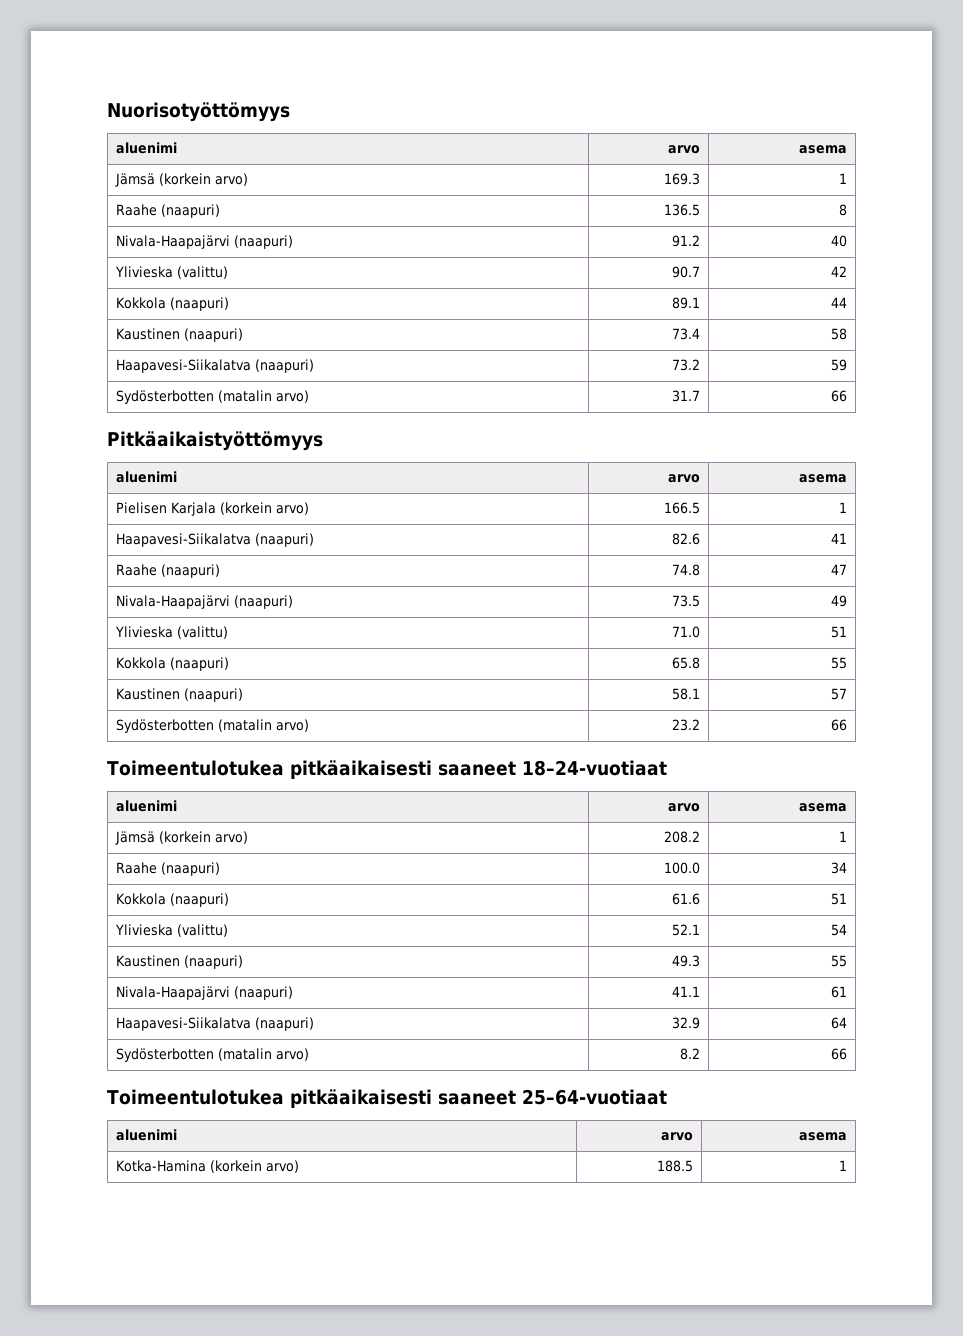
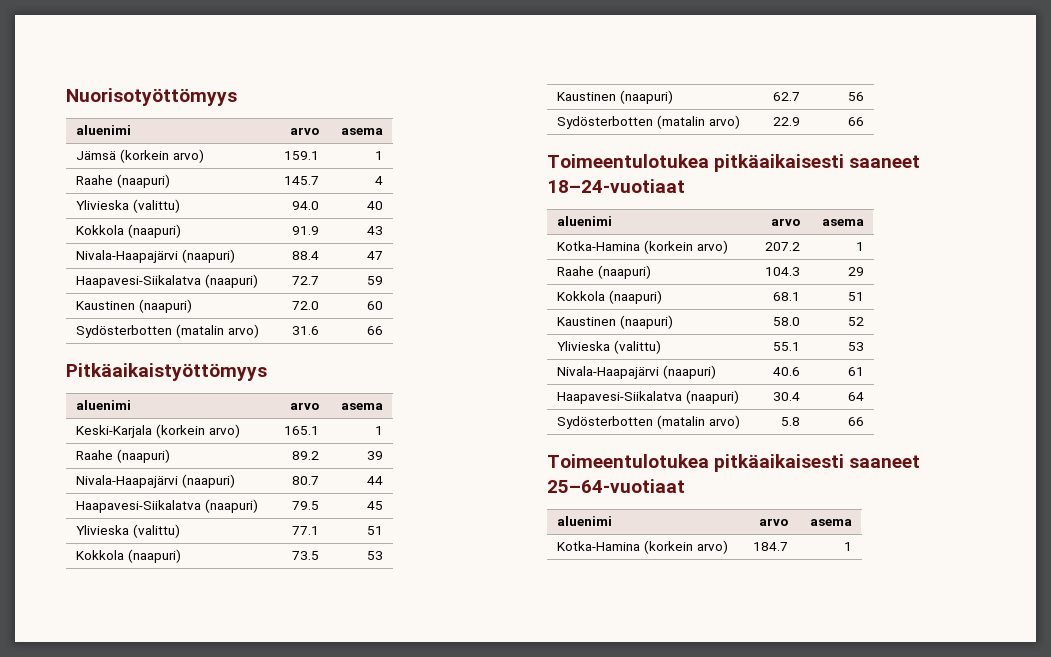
- Jämsä (korkein arvo) | 169.3 | 1
- Raahe (naapuri) | 136.5 | 8
- Nivala-Haapajärvi (naapuri) | 91.2 | 40
- Ylivieska (valittu) | 90.7 | 42
- Kokkola (naapuri) | 89.1 | 44
- Kaustinen (naapuri) | 73.4 | 58
- Haapavesi-Siikalatva (naapuri) | 73.2 | 59
- Sydösterbotten (matalin arvo) | 31.7 | 66
+ Jämsä (korkein arvo) | 159.1 | 1
+ Raahe (naapuri) | 145.7 | 4
+ Ylivieska (valittu) | 94.0 | 40
+ Kokkola (naapuri) | 91.9 | 43
+ Nivala-Haapajärvi (naapuri) | 88.4 | 47
+ Haapavesi-Siikalatva (naapuri) | 72.7 | 59
+ Kaustinen (naapuri) | 72.0 | 60
+ Sydösterbotten (matalin arvo) | 31.6 | 66
- Pielisen Karjala (korkein arvo) | 166.5 | 1
- Haapavesi-Siikalatva (naapuri) | 82.6 | 41
- Raahe (naapuri) | 74.8 | 47
- Nivala-Haapajärvi (naapuri) | 73.5 | 49
- Ylivieska (valittu) | 71.0 | 51
+ Keski-Karjala (korkein arvo) | 165.1 | 1
+ Raahe (naapuri) | 89.2 | 39
+ Nivala-Haapajärvi (naapuri) | 80.7 | 44
+ Haapavesi-Siikalatva (naapuri) | 79.5 | 45
+ Ylivieska (valittu) | 77.1 | 51
- Kokkola (naapuri) | 65.8 | 55
- Kaustinen (naapuri) | 58.1 | 57
- Sydösterbotten (matalin arvo) | 23.2 | 66
+ Kokkola (naapuri) | 73.5 | 53
+ Kaustinen (naapuri) | 62.7 | 56
+ Sydösterbotten (matalin arvo) | 22.9 | 66
- Jämsä (korkein arvo) | 208.2 | 1
- Raahe (naapuri) | 100.0 | 34
- Kokkola (naapuri) | 61.6 | 51
- Ylivieska (valittu) | 52.1 | 54
- Kaustinen (naapuri) | 49.3 | 55
- Nivala-Haapajärvi (naapuri) | 41.1 | 61
+ Kotka-Hamina (korkein arvo) | 207.2 | 1
+ Raahe (naapuri) | 104.3 | 29
+ Kokkola (naapuri) | 68.1 | 51
+ Kaustinen (naapuri) | 58.0 | 52
+ Ylivieska (valittu) | 55.1 | 53
+ Nivala-Haapajärvi (naapuri) | 40.6 | 61
- Haapavesi-Siikalatva (naapuri) | 32.9 | 64
+ Haapavesi-Siikalatva (naapuri) | 30.4 | 64
- Sydösterbotten (matalin arvo) | 8.2 | 66
+ Sydösterbotten (matalin arvo) | 5.8 | 66
- Kotka-Hamina (korkein arvo) | 188.5 | 1
+ Kotka-Hamina (korkein arvo) | 184.7 | 1

